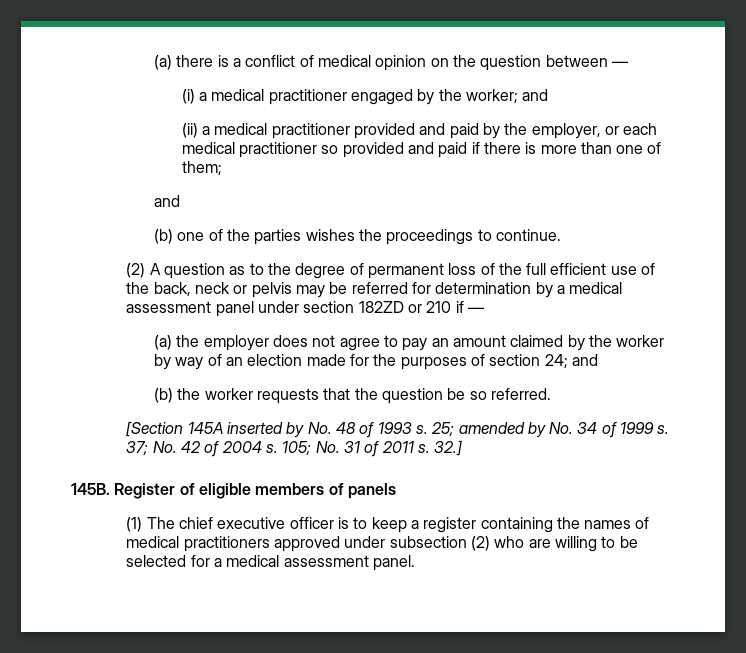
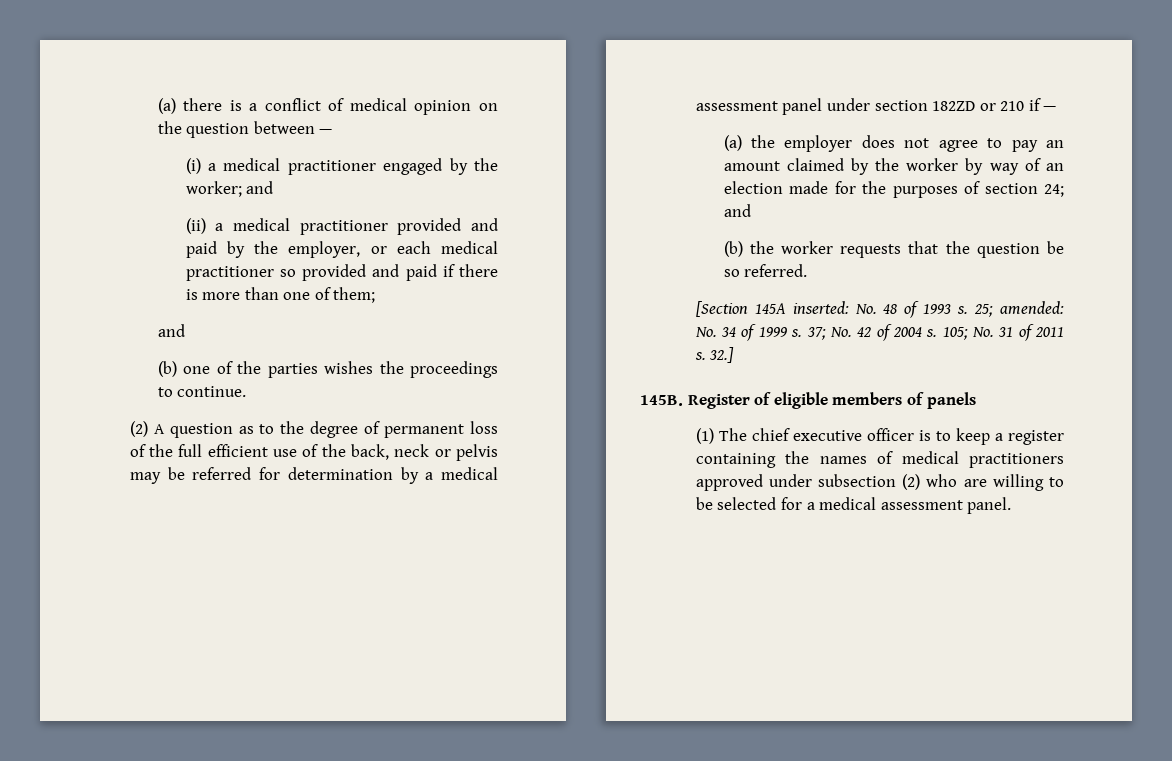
- [Section 145A inserted by No. 48 of 1993 s.
+ [Section 145A inserted: No. 48 of 1993 s.
- 25; amended by No. 34 of 1999 s.
+ 25; amended: No. 34 of 1999 s.

